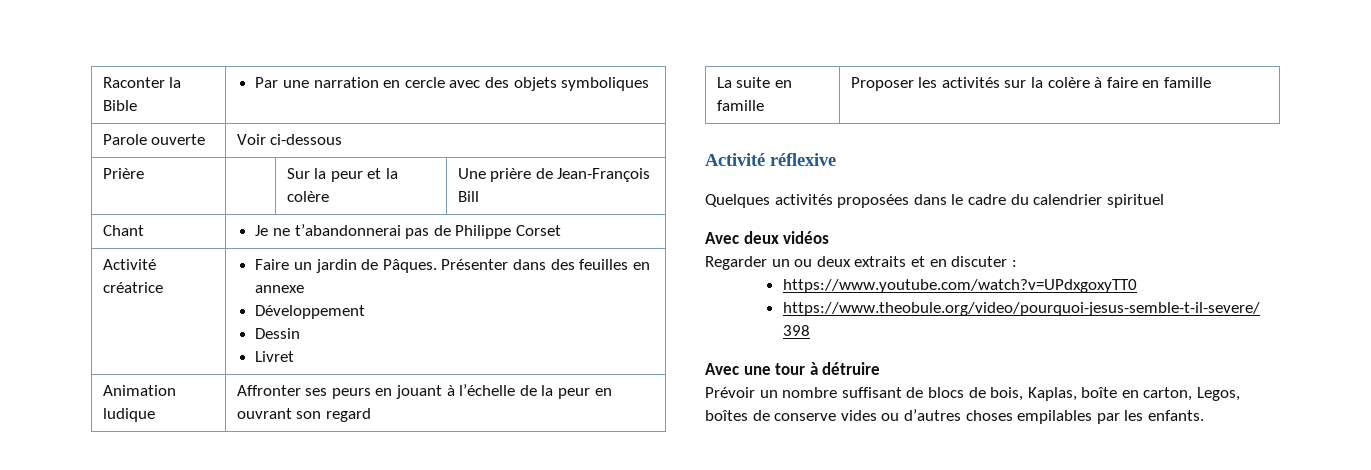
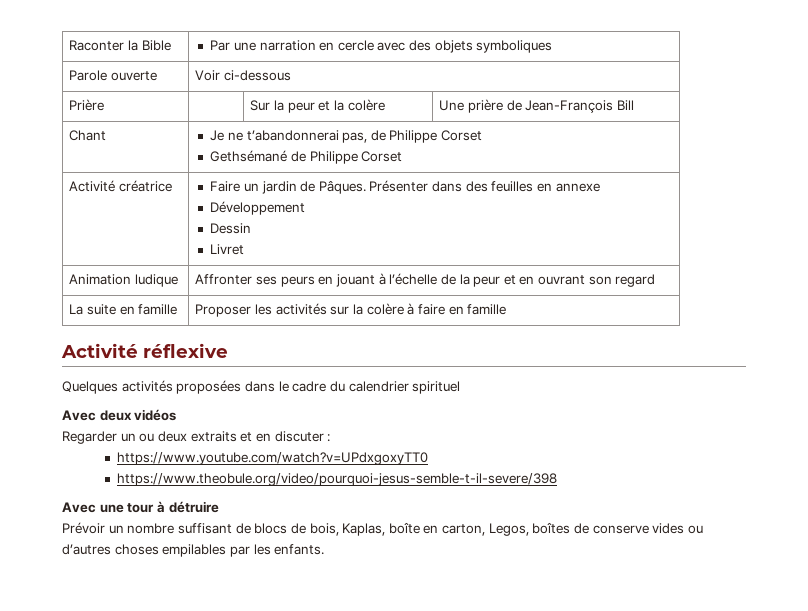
- Chant | Je ne t’abandonnerai pas de Philippe Corset
+ Chant | Je ne t’abandonnerai pas, de Philippe Corset
+ Gethsémané de Philippe Corset
- Animation ludique | Affronter ses peurs en jouant à l’échelle de la peur en ouvrant son regard
+ Animation ludique | Affronter ses peurs en jouant à l’échelle de la peur et en ouvrant son regard

